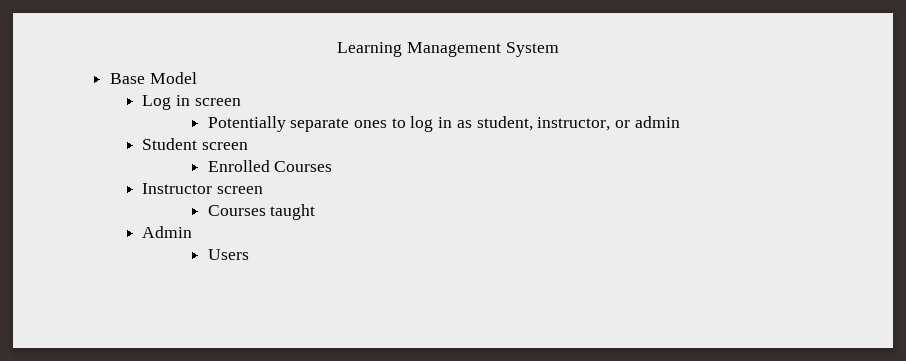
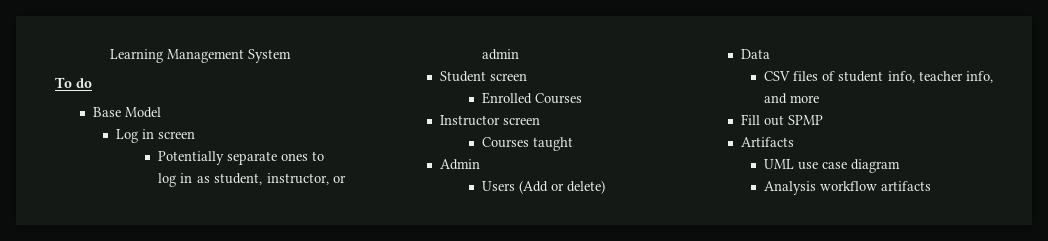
+ To do
- Users
+ Users (Add or delete)
+ Data
+ CSV files of student info, teacher info, and more
+ Fill out SPMP
+ Artifacts
+ UML use case diagram
+ Analysis workflow artifacts

